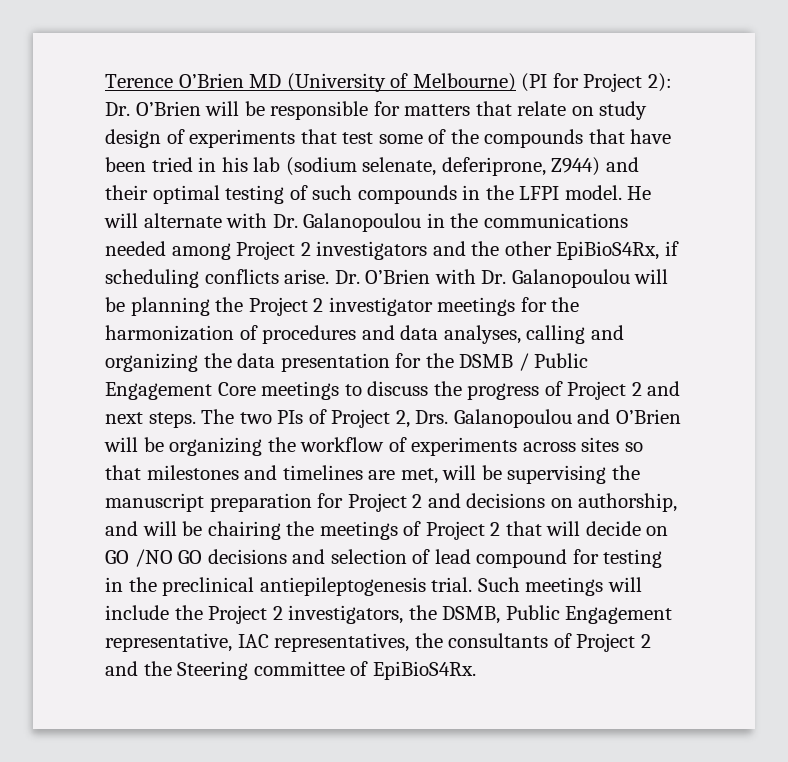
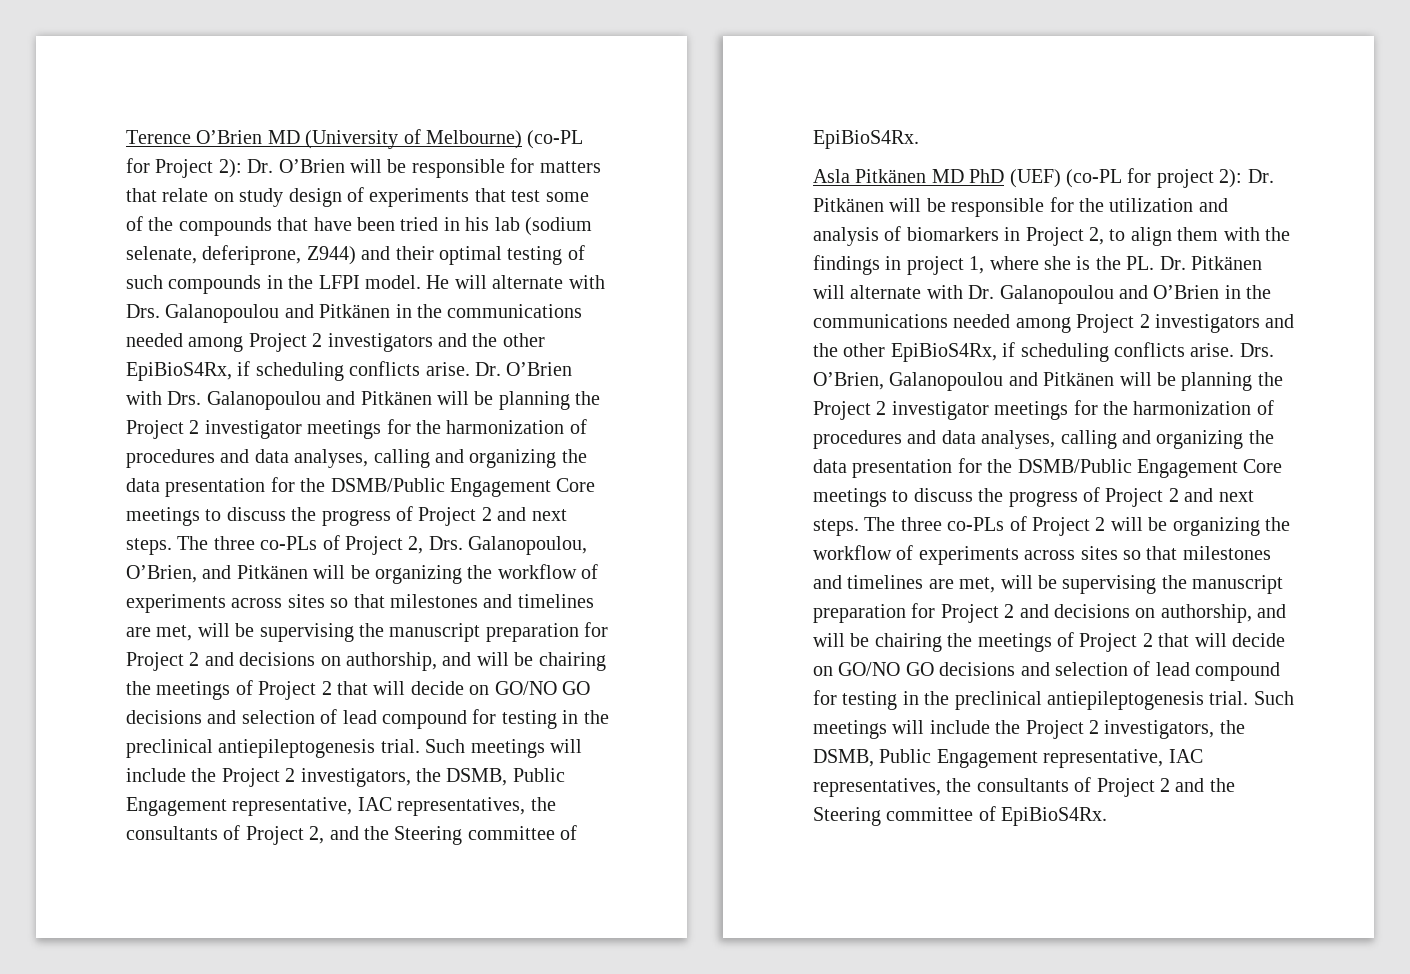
- Terence O’Brien MD (University of Melbourne) (PI for Project 2): Dr. O’Brien will be responsible for matters that relate on study design of experiments that test some of the compounds that have been tried in his lab (sodium selenate, deferiprone, Z944) and their optimal testing of such compounds in the LFPI model.
+ Terence O’Brien MD (University of Melbourne) (co-PL for Project 2): Dr. O’Brien will be responsible for matters that relate on study design of experiments that test some of the compounds that have been tried in his lab (sodium selenate, deferiprone, Z944) and their optimal testing of such compounds in the LFPI model.
- He will alternate with Dr. Galanopoulou in the communications needed among Project 2 investigators and the other EpiBioS4Rx, if scheduling conflicts arise.
+ He will alternate with Drs. Galanopoulou and Pitkänen in the communications needed among Project 2 investigators and the other EpiBioS4Rx, if scheduling conflicts arise.
- Dr. O’Brien with Dr. Galanopoulou will be planning the Project 2 investigator meetings for the harmonization of procedures and data analyses, calling and organizing the data presentation for the DSMB / Public Engagement Core meetings to discuss the progress of Project 2 and next steps.
+ Dr. O’Brien with Drs. Galanopoulou and Pitkänen will be planning the Project 2 investigator meetings for the harmonization of procedures and data analyses, calling and organizing the data presentation for the DSMB/Public Engagement Core meetings to discuss the progress of Project 2 and next steps.
- The two PIs of Project 2, Drs. Galanopoulou and O’Brien will be organizing the workflow of experiments across sites so that milestones and timelines are met, will be supervising the manuscript preparation for Project 2 and decisions on authorship, and will be chairing the meetings of Project 2 that will decide on GO /NO GO decisions and selection of lead compound for testing in the preclinical antiepileptogenesis trial.
+ The three co-PLs of Project 2, Drs. Galanopoulou, O’Brien, and Pitkänen will be organizing the workflow of experiments across sites so that milestones and timelines are met, will be supervising the manuscript preparation for Project 2 and decisions on authorship, and will be chairing the meetings of Project 2 that will decide on GO/NO GO decisions and selection of lead compound for testing in the preclinical antiepileptogenesis trial. Such meetings will include the Project 2 investigators, the DSMB, Public Engagement representative, IAC representatives, the consultants of Project 2, and the Steering committee of EpiBioS4Rx.
+ Asla Pitkänen MD PhD (UEF) (co-PL for project 2): Dr. Pitkänen will be responsible for the utilization and analysis of biomarkers in Project 2, to align them with the findings in project 1, where she is the PL. Dr. Pitkänen will alternate with Dr. Galanopoulou and O’Brien in the communications needed among Project 2 investigators and the other EpiBioS4Rx, if scheduling conflicts arise. Drs. O’Brien, Galanopoulou and Pitkänen will be planning the Project 2 investigator meetings for the harmonization of procedures and data analyses, calling and organizing the data presentation for the DSMB/Public Engagement Core meetings to discuss the progress of Project 2 and next steps. The three co-PLs of Project 2 will be organizing the workflow of experiments across sites so that milestones and timelines are met, will be supervising the manuscript preparation for Project 2 and decisions on authorship, and will be chairing the meetings of Project 2 that will decide on GO/NO GO decisions and selection of lead compound for testing in the preclinical antiepileptogenesis trial.

